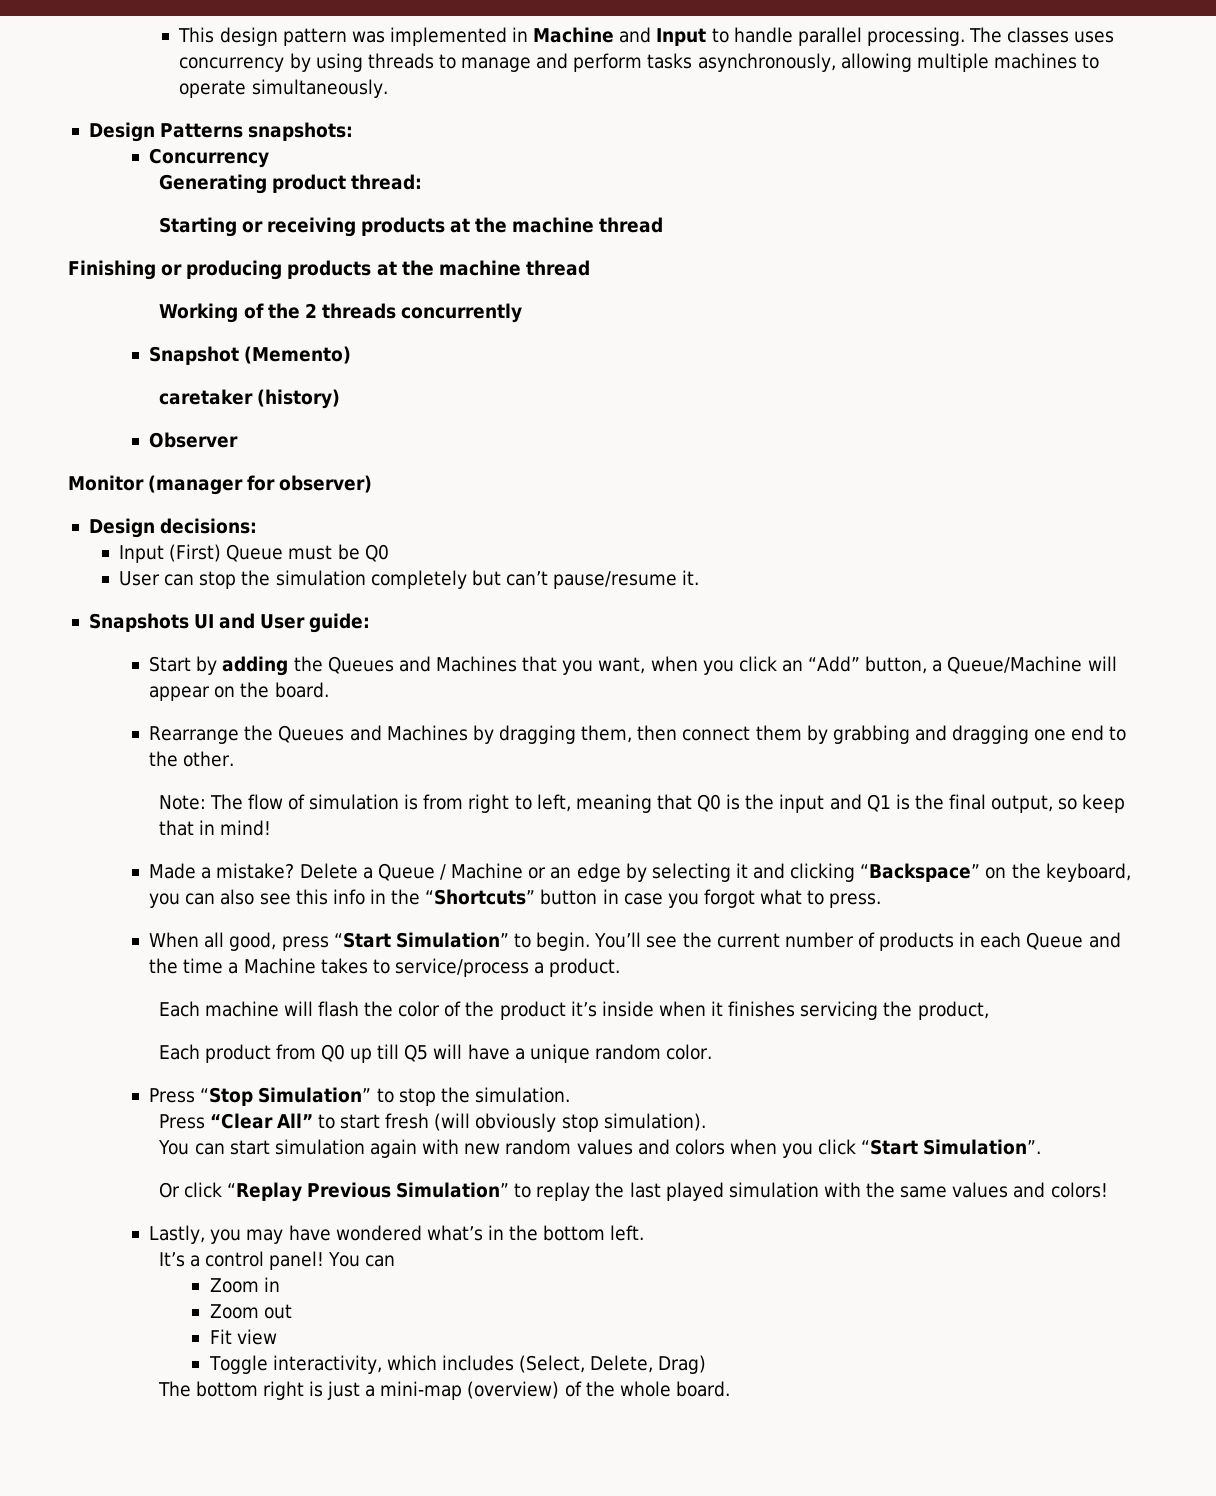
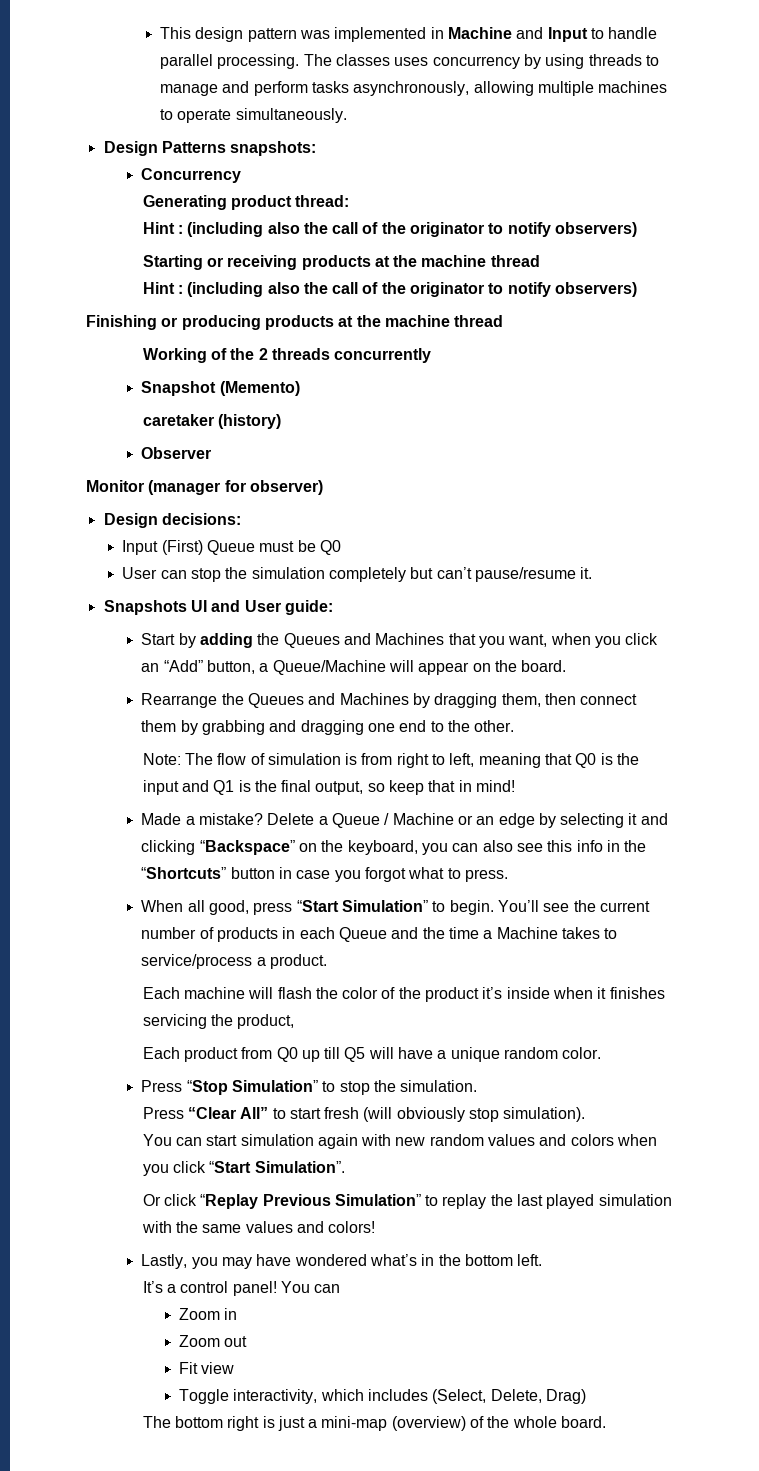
  Generating product thread:
+ Hint : (including also the call of the originator to notify observers)
  Starting or receiving products at the machine thread
+ Hint : (including also the call of the originator to notify observers)

